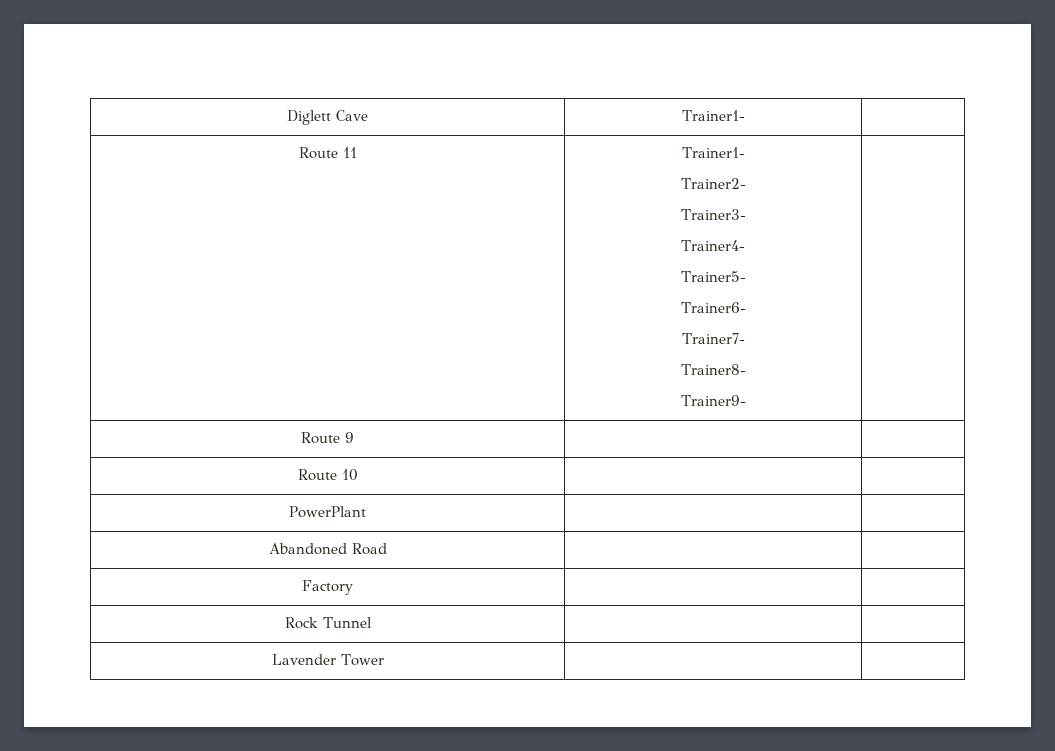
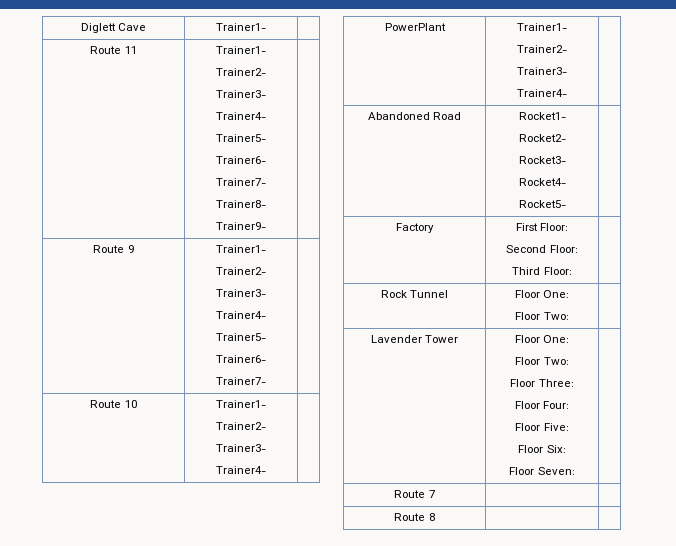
- Route 9 | |
- Route 10 | |
- PowerPlant | |
- Abandoned Road | |
- Factory | |
- Rock Tunnel | |
- Lavender Tower | |
+ Route 9 | Trainer1-
+ Trainer2-
+ Trainer3-
+ Trainer4-
+ Trainer5-
+ Trainer6-
+ Trainer7- |
+ Route 10 | Trainer1-
+ Trainer2-
+ Trainer3-
+ Trainer4- |
+ PowerPlant | Trainer1-
+ Trainer2-
+ Trainer3-
+ Trainer4- |
+ Abandoned Road | Rocket1-
+ Rocket2-
+ Rocket3-
+ Rocket4-
+ Rocket5- |
+ Factory | First Floor:
+ Second Floor:
+ Third Floor: |
+ Rock Tunnel | Floor One:
+ Floor Two: |
+ Lavender Tower | Floor One:
+ Floor Two:
+ Floor Three:
+ Floor Four:
+ Floor Five:
+ Floor Six:
+ Floor Seven: |
+ Route 7 | |
+ Route 8 | |

